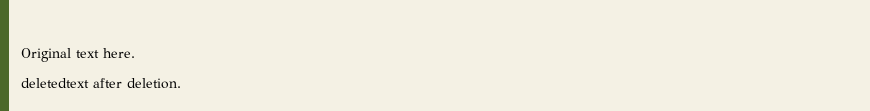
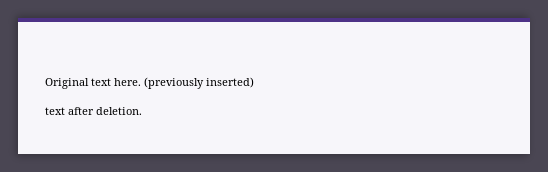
- Original text here.
- deletedtext after deletion.
+ Original text here. (previously inserted)
+ text after deletion.

